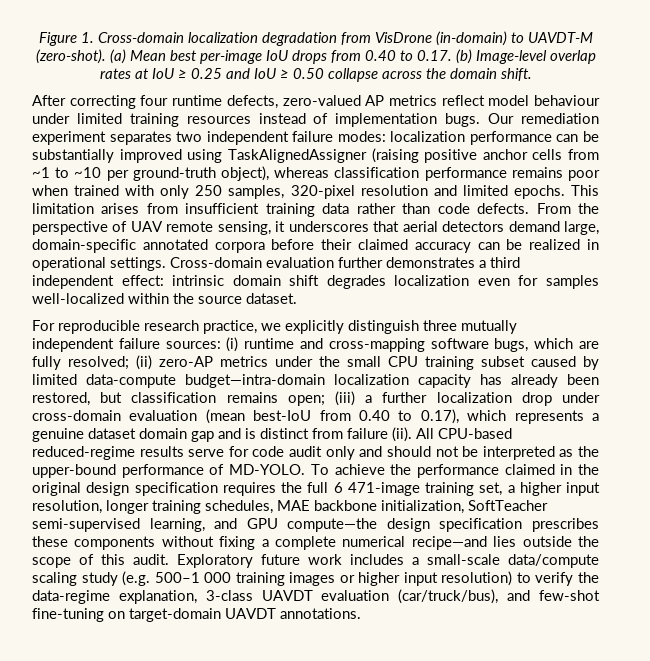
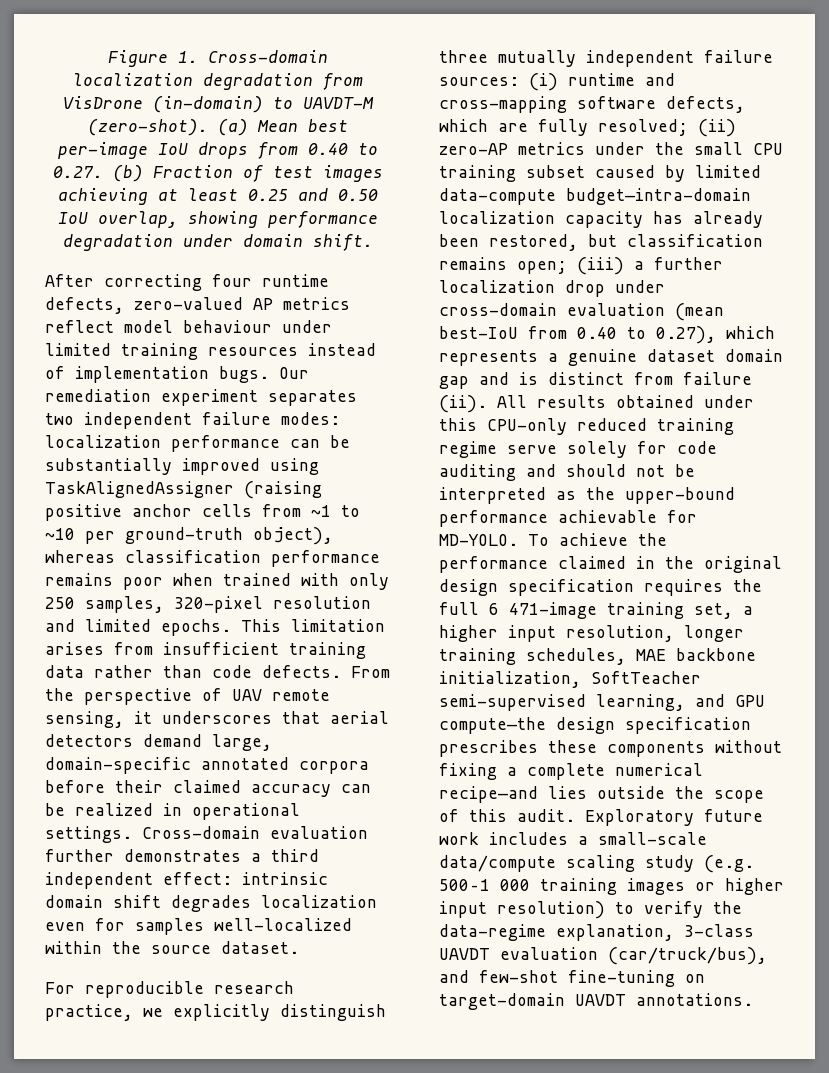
- (a) Mean best per-image IoU drops from 0.40 to 0.17. (b) Image-level overlap rates at IoU ≥ 0.25 and IoU ≥ 0.50 collapse across the domain shift.
+ (a) Mean best per-image IoU drops from 0.40 to 0.27. (b) Fraction of test images achieving at least 0.25 and 0.50 IoU overlap, showing performance degradation under domain shift.
- (i) runtime and cross-mapping software bugs, which are fully resolved;
+ (i) runtime and cross-mapping software defects, which are fully resolved;
- (iii) a further localization drop under cross-domain evaluation (mean best-IoU from 0.40 to 0.17), which represents a genuine dataset domain gap and is distinct from failure (ii).
+ (iii) a further localization drop under cross-domain evaluation (mean best-IoU from 0.40 to 0.27), which represents a genuine dataset domain gap and is distinct from failure (ii).
- All CPU-based reduced-regime results serve for code audit only and should not be interpreted as the upper-bound performance of MD-YOLO.
+ All results obtained under this CPU-only reduced training regime serve solely for code auditing and should not be interpreted as the upper-bound performance achievable for MD-YOLO.

